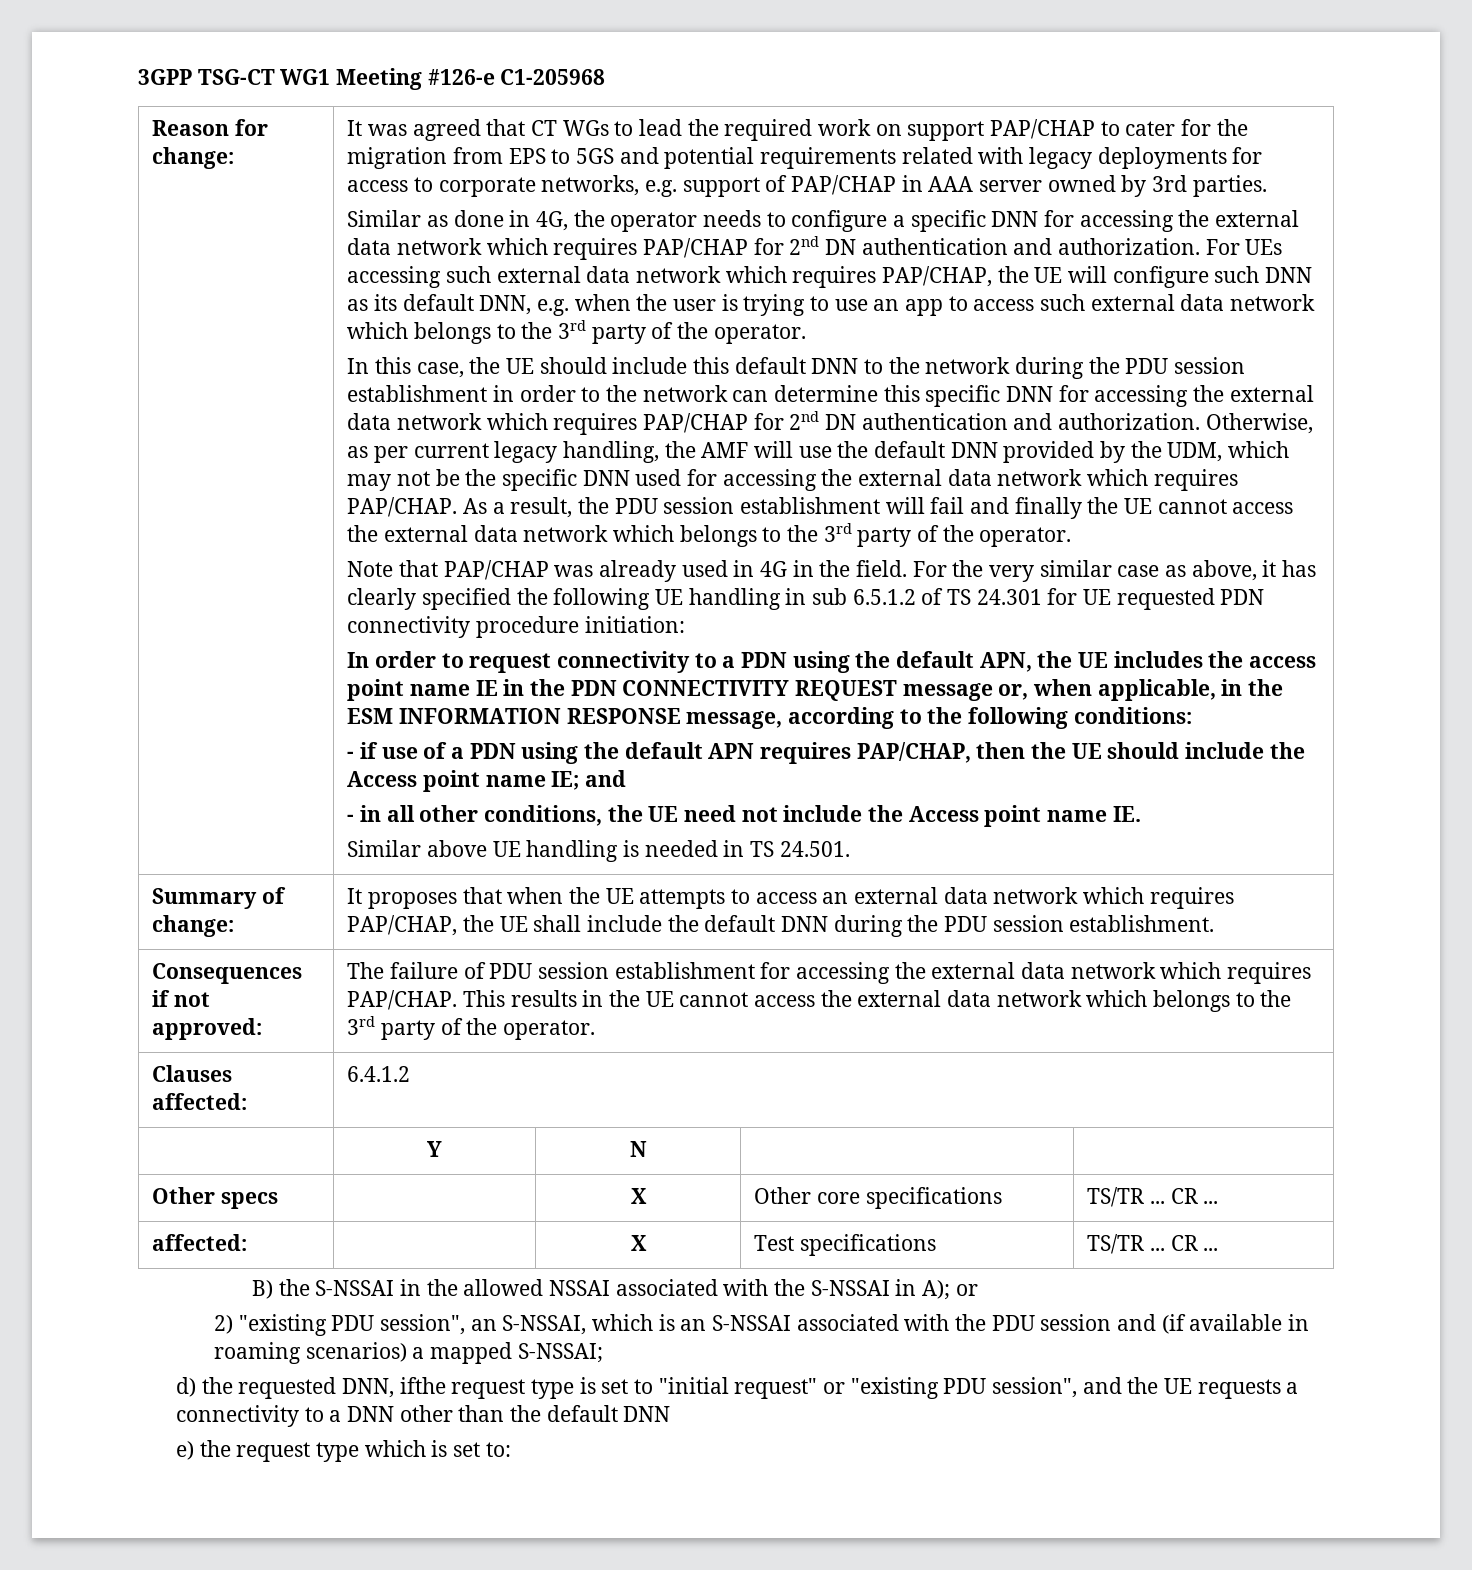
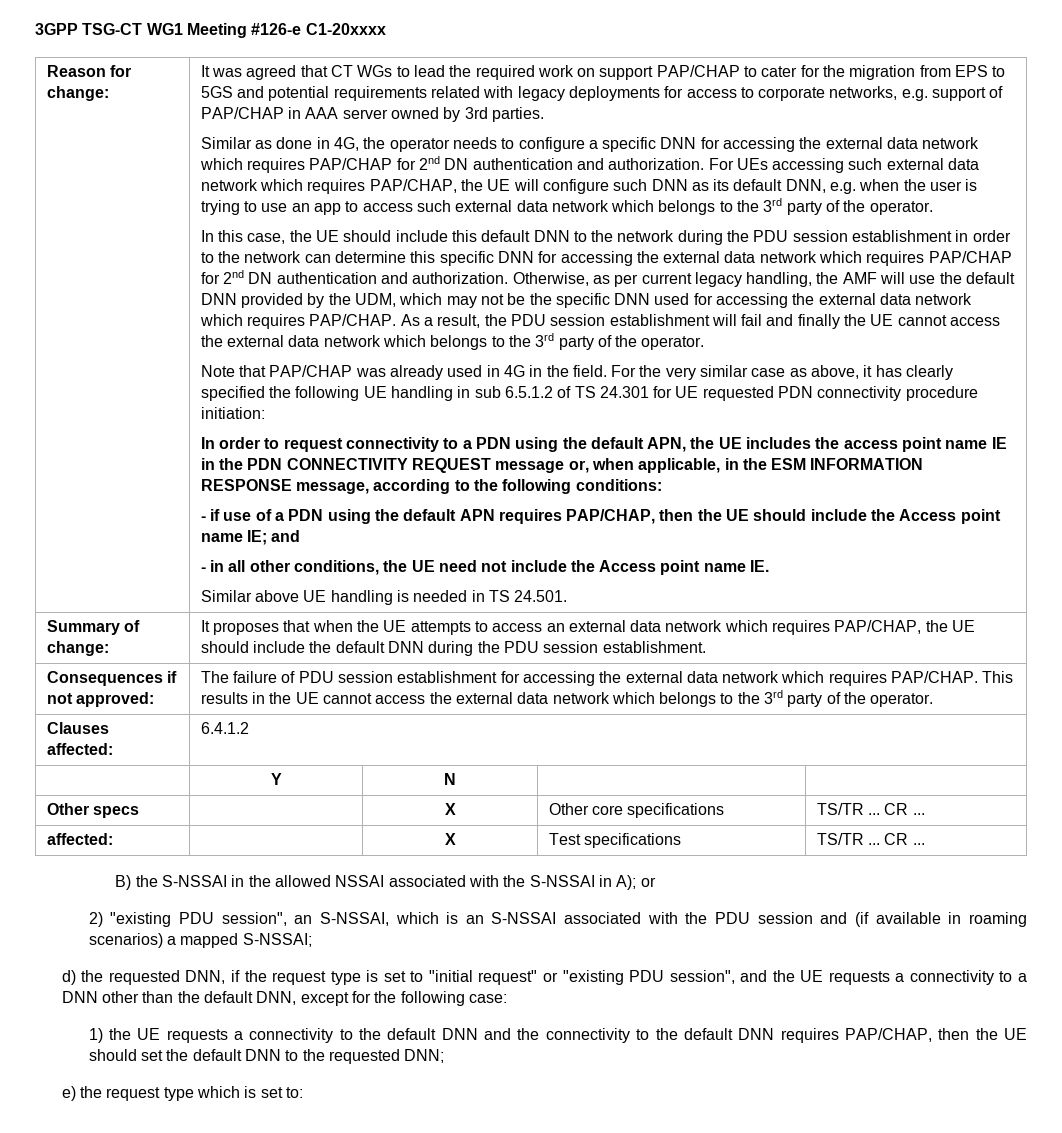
- 3GPP TSG-CT WG1 Meeting #126-e C1-205968
+ 3GPP TSG-CT WG1 Meeting #126-e C1-20xxxx
- Summary of change: | It proposes that when the UE attempts to access an external data network which requires PAP/CHAP, the UE shall include the default DNN during the PDU session establishment.
+ Summary of change: | It proposes that when the UE attempts to access an external data network which requires PAP/CHAP, the UE should include the default DNN during the PDU session establishment.
- d) the requested DNN, ifthe request type is set to "initial request" or "existing PDU session", and the UE requests a connectivity to a DNN other than the default DNN
+ d) the requested DNN, if the request type is set to "initial request" or "existing PDU session", and the UE requests a connectivity to a DNN other than the default DNN, except for the following case:
+ 1) the UE requests a connectivity to the default DNN and the connectivity to the default DNN requires PAP/CHAP, then the UE should set the default DNN to the requested DNN;

